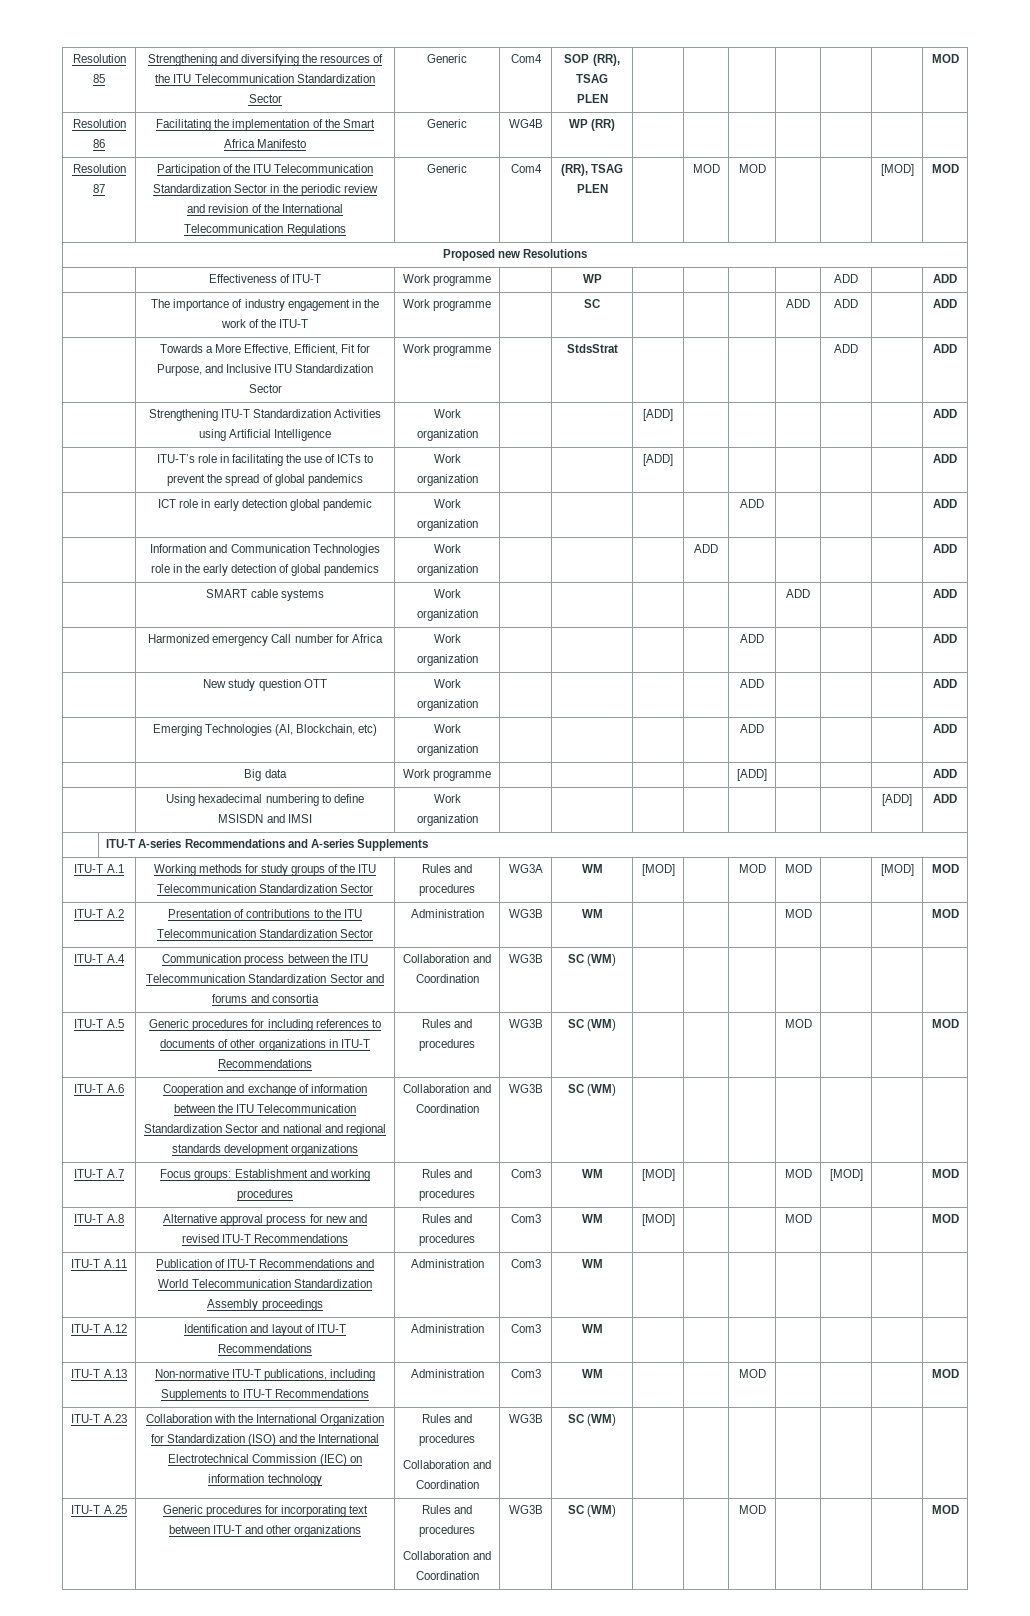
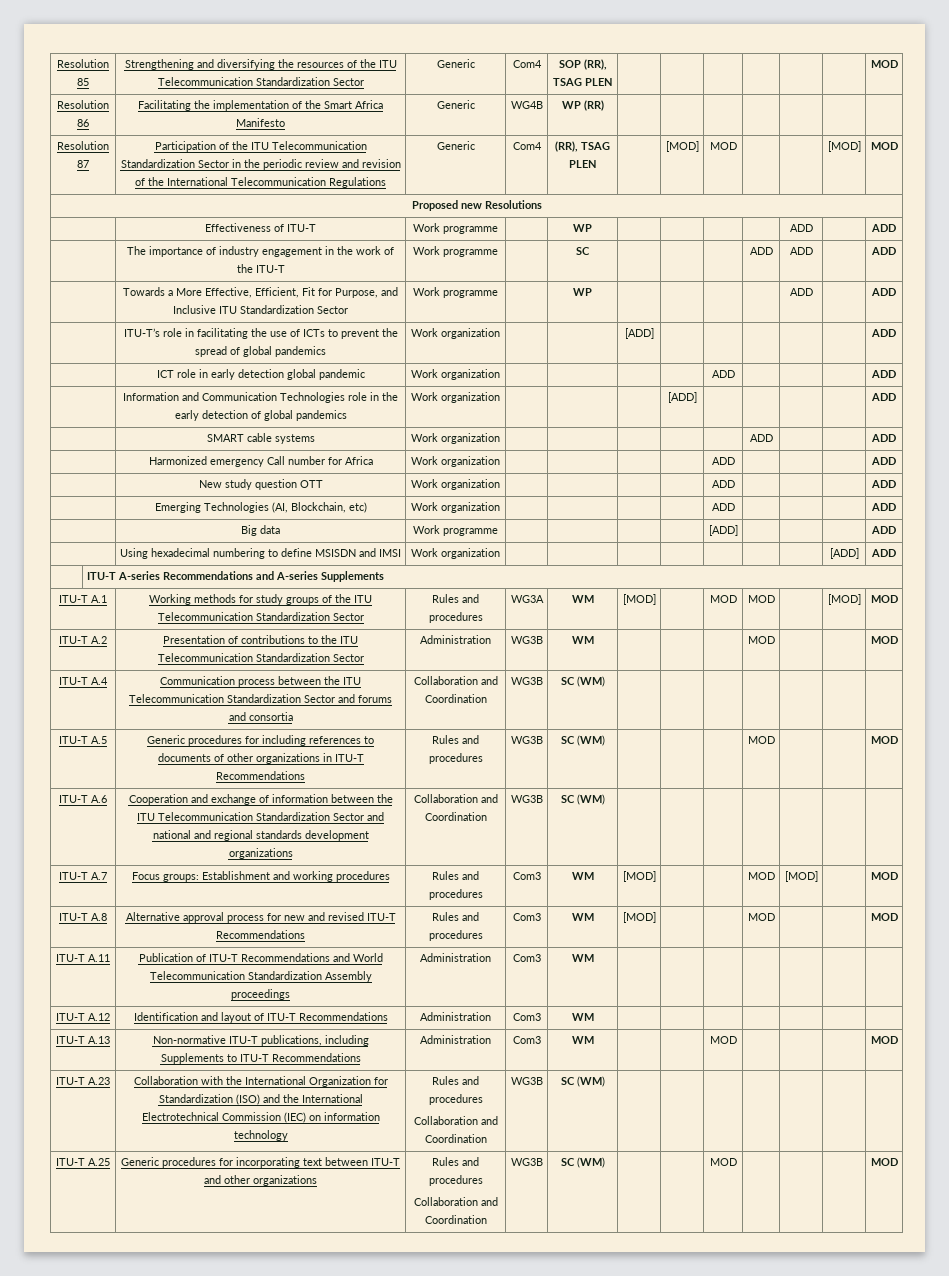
- Resolution 87 | Participation of the ITU Telecommunication Standardization Sector in the periodic review and revision of the International Telecommunication Regulations | Generic | Com4 | (RR), TSAG PLEN | | MOD | MOD | | | [MOD] | MOD
+ Resolution 87 | Participation of the ITU Telecommunication Standardization Sector in the periodic review and revision of the International Telecommunication Regulations | Generic | Com4 | (RR), TSAG PLEN | | [MOD] | MOD | | | [MOD] | MOD
- | Towards a More Effective, Efficient, Fit for Purpose, and Inclusive ITU Standardization Sector | Work programme | | StdsStrat | | | | | ADD | | ADD
- | Strengthening ITU-T Standardization Activities using Artificial Intelligence | Work organization | | | [ADD] | | | | | | ADD
+ | Towards a More Effective, Efficient, Fit for Purpose, and Inclusive ITU Standardization Sector | Work programme | | WP | | | | | ADD | | ADD
- | Information and Communication Technologies role in the early detection of global pandemics | Work organization | | | | ADD | | | | | ADD
+ | Information and Communication Technologies role in the early detection of global pandemics | Work organization | | | | [ADD] | | | | | ADD

